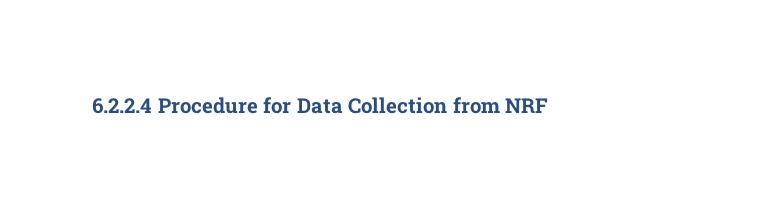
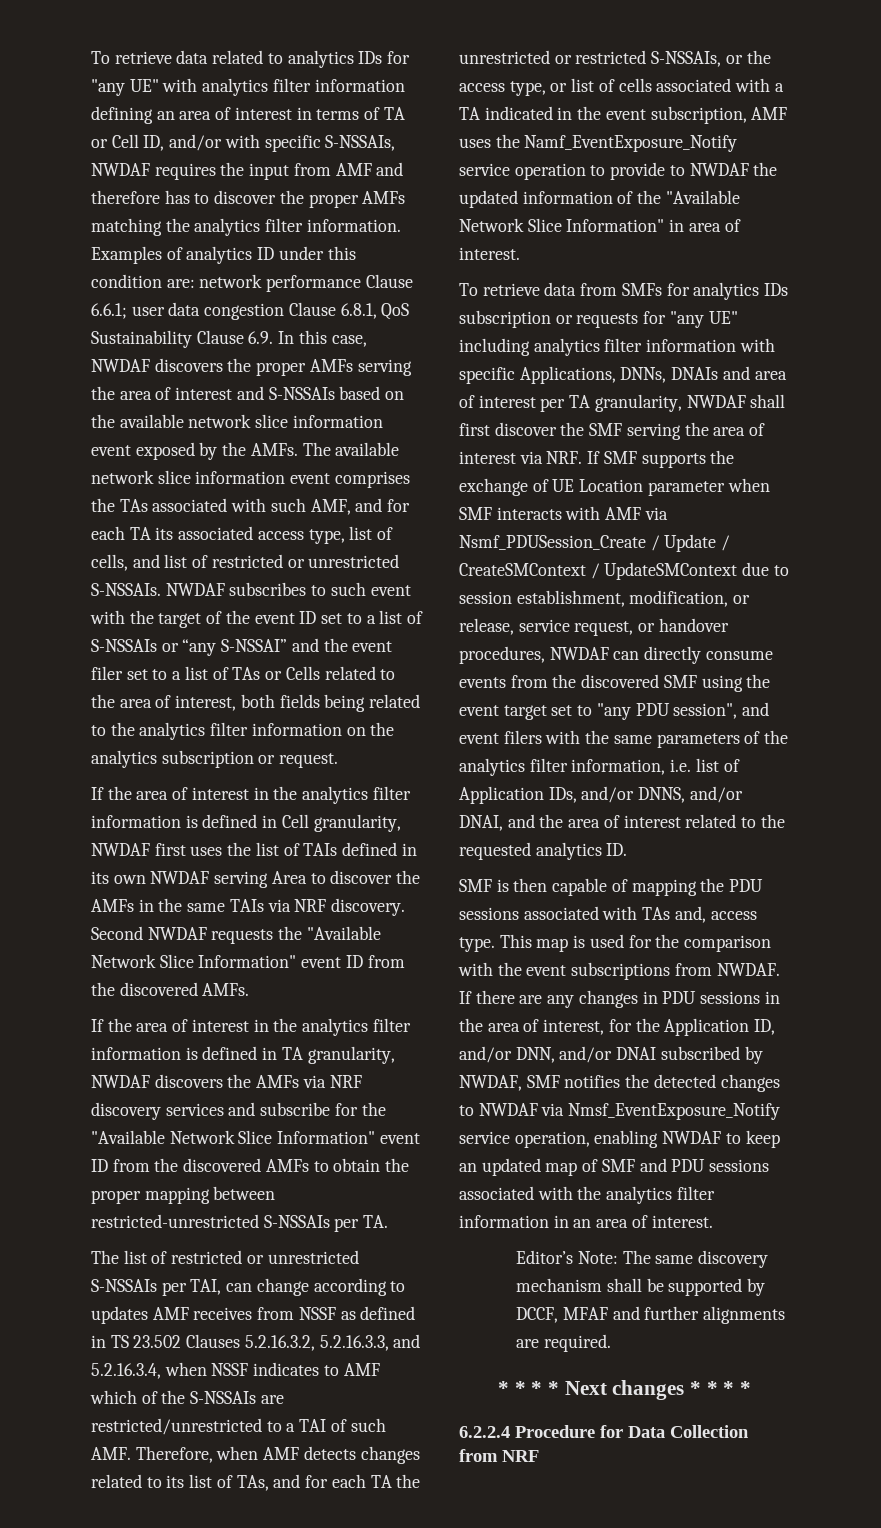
+ To retrieve data related to analytics IDs for "any UE" with analytics filter information defining an area of interest in terms of TA or Cell ID, and/or with specific S-NSSAIs, NWDAF requires the input from AMF and therefore has to discover the proper AMFs matching the analytics filter information. Examples of analytics ID under this condition are: network performance Clause 6.6.1; user data congestion Clause 6.8.1, QoS Sustainability Clause 6.9. In this case, NWDAF discovers the proper AMFs serving the area of interest and S-NSSAIs based on the available network slice information event exposed by the AMFs. The available network slice information event comprises the TAs associated with such AMF, and for each TA its associated access type, list of cells, and list of restricted or unrestricted S-NSSAIs. NWDAF subscribes to such event with the target of the event ID set to a list of S-NSSAIs or “any S-NSSAI” and the event filer set to a list of TAs or Cells related to the area of interest, both fields being related to the analytics filter information on the analytics subscription or request.
+ If the area of interest in the analytics filter information is defined in Cell granularity, NWDAF first uses the list of TAIs defined in its own NWDAF serving Area to discover the AMFs in the same TAIs via NRF discovery. Second NWDAF requests the "Available Network Slice Information" event ID from the discovered AMFs.
+ If the area of interest in the analytics filter information is defined in TA granularity, NWDAF discovers the AMFs via NRF discovery services and subscribe for the "Available Network Slice Information" event ID from the discovered AMFs to obtain the proper mapping between restricted-unrestricted S-NSSAIs per TA.
+ The list of restricted or unrestricted S-NSSAIs per TAI, can change according to updates AMF receives from NSSF as defined in TS 23.502 Clauses 5.2.16.3.2, 5.2.16.3.3, and 5.2.16.3.4, when NSSF indicates to AMF which of the S-NSSAIs are restricted/unrestricted to a TAI of such AMF. Therefore, when AMF detects changes related to its list of TAs, and for each TA the unrestricted or restricted S-NSSAIs, or the access type, or list of cells associated with a TA indicated in the event subscription, AMF uses the Namf_EventExposure_Notify service operation to provide to NWDAF the updated information of the "Available Network Slice Information" in area of interest.
+ To retrieve data from SMFs for analytics IDs subscription or requests for "any UE" including analytics filter information with specific Applications, DNNs, DNAIs and area of interest per TA granularity, NWDAF shall first discover the SMF serving the area of interest via NRF. If SMF supports the exchange of UE Location parameter when SMF interacts with AMF via Nsmf_PDUSession_Create / Update / CreateSMContext / UpdateSMContext due to session establishment, modification, or release, service request, or handover procedures, NWDAF can directly consume events from the discovered SMF using the event target set to "any PDU session", and event filers with the same parameters of the analytics filter information, i.e. list of Application IDs, and/or DNNS, and/or DNAI, and the area of interest related to the requested analytics ID.
+ SMF is then capable of mapping the PDU sessions associated with TAs and, access type. This map is used for the comparison with the event subscriptions from NWDAF. If there are any changes in PDU sessions in the area of interest, for the Application ID, and/or DNN, and/or DNAI subscribed by NWDAF, SMF notifies the detected changes to NWDAF via Nmsf_EventExposure_Notify service operation, enabling NWDAF to keep an updated map of SMF and PDU sessions associated with the analytics filter information in an area of interest.
+ Editor’s Note: The same discovery mechanism shall be supported by DCCF, MFAF and further alignments are required.
+ * * * * Next changes * * * *

